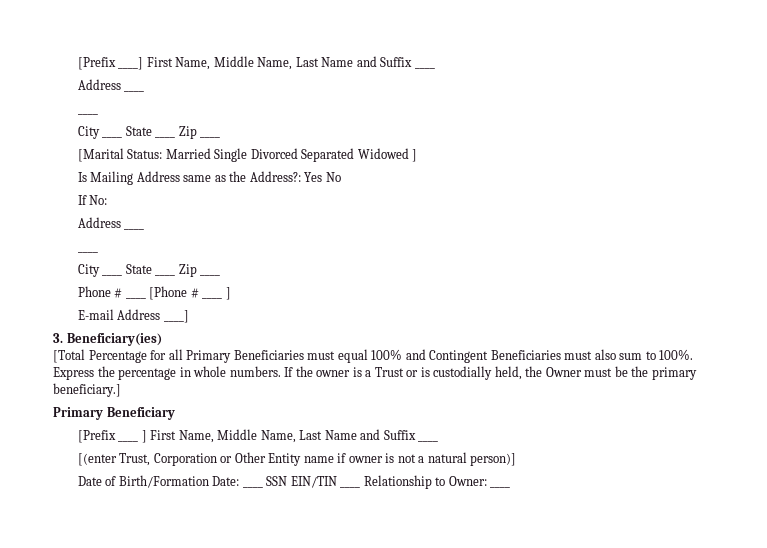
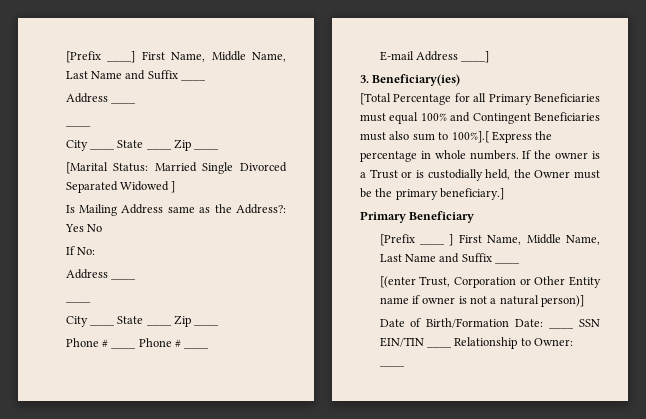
- Phone # ____ [Phone # ____ ]
+ Phone # ____ Phone # ____
- [Total Percentage for all Primary Beneficiaries must equal 100% and Contingent Beneficiaries must also sum to 100%. Express the percentage in whole numbers.
+ [Total Percentage for all Primary Beneficiaries must equal 100% and Contingent Beneficiaries must also sum to 100%].[ Express the percentage in whole numbers.

